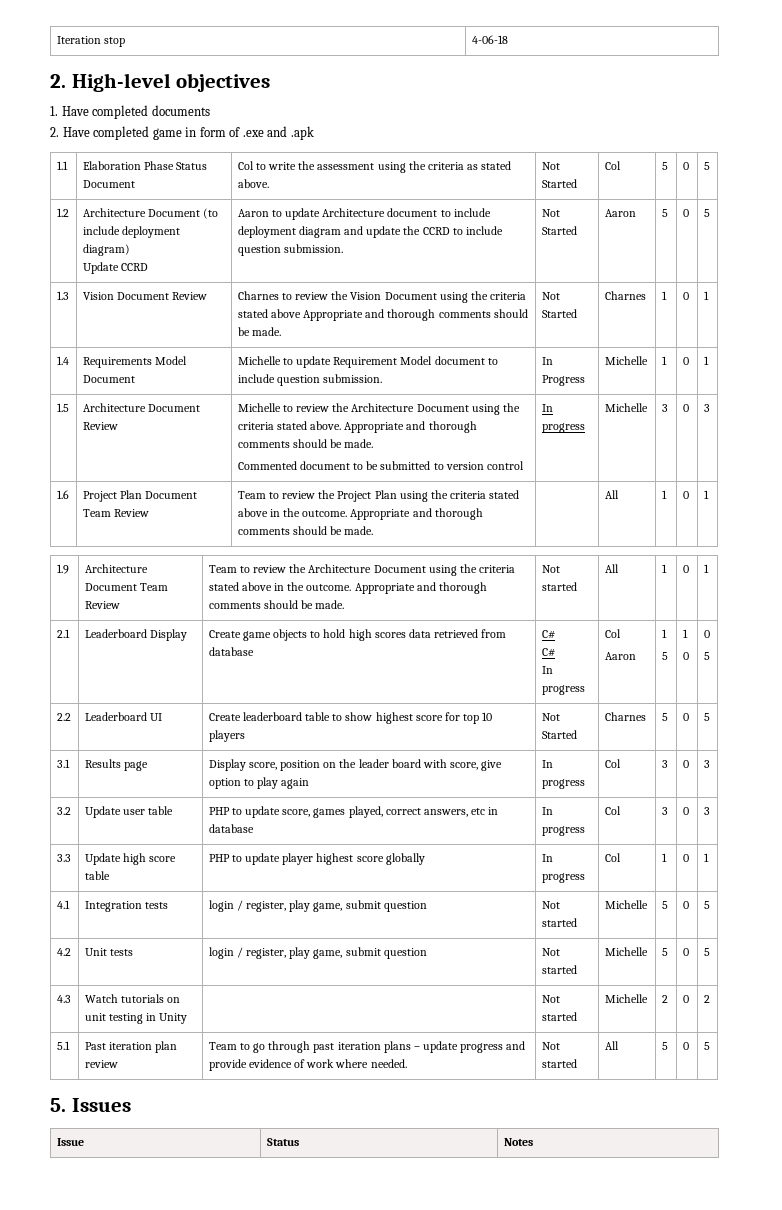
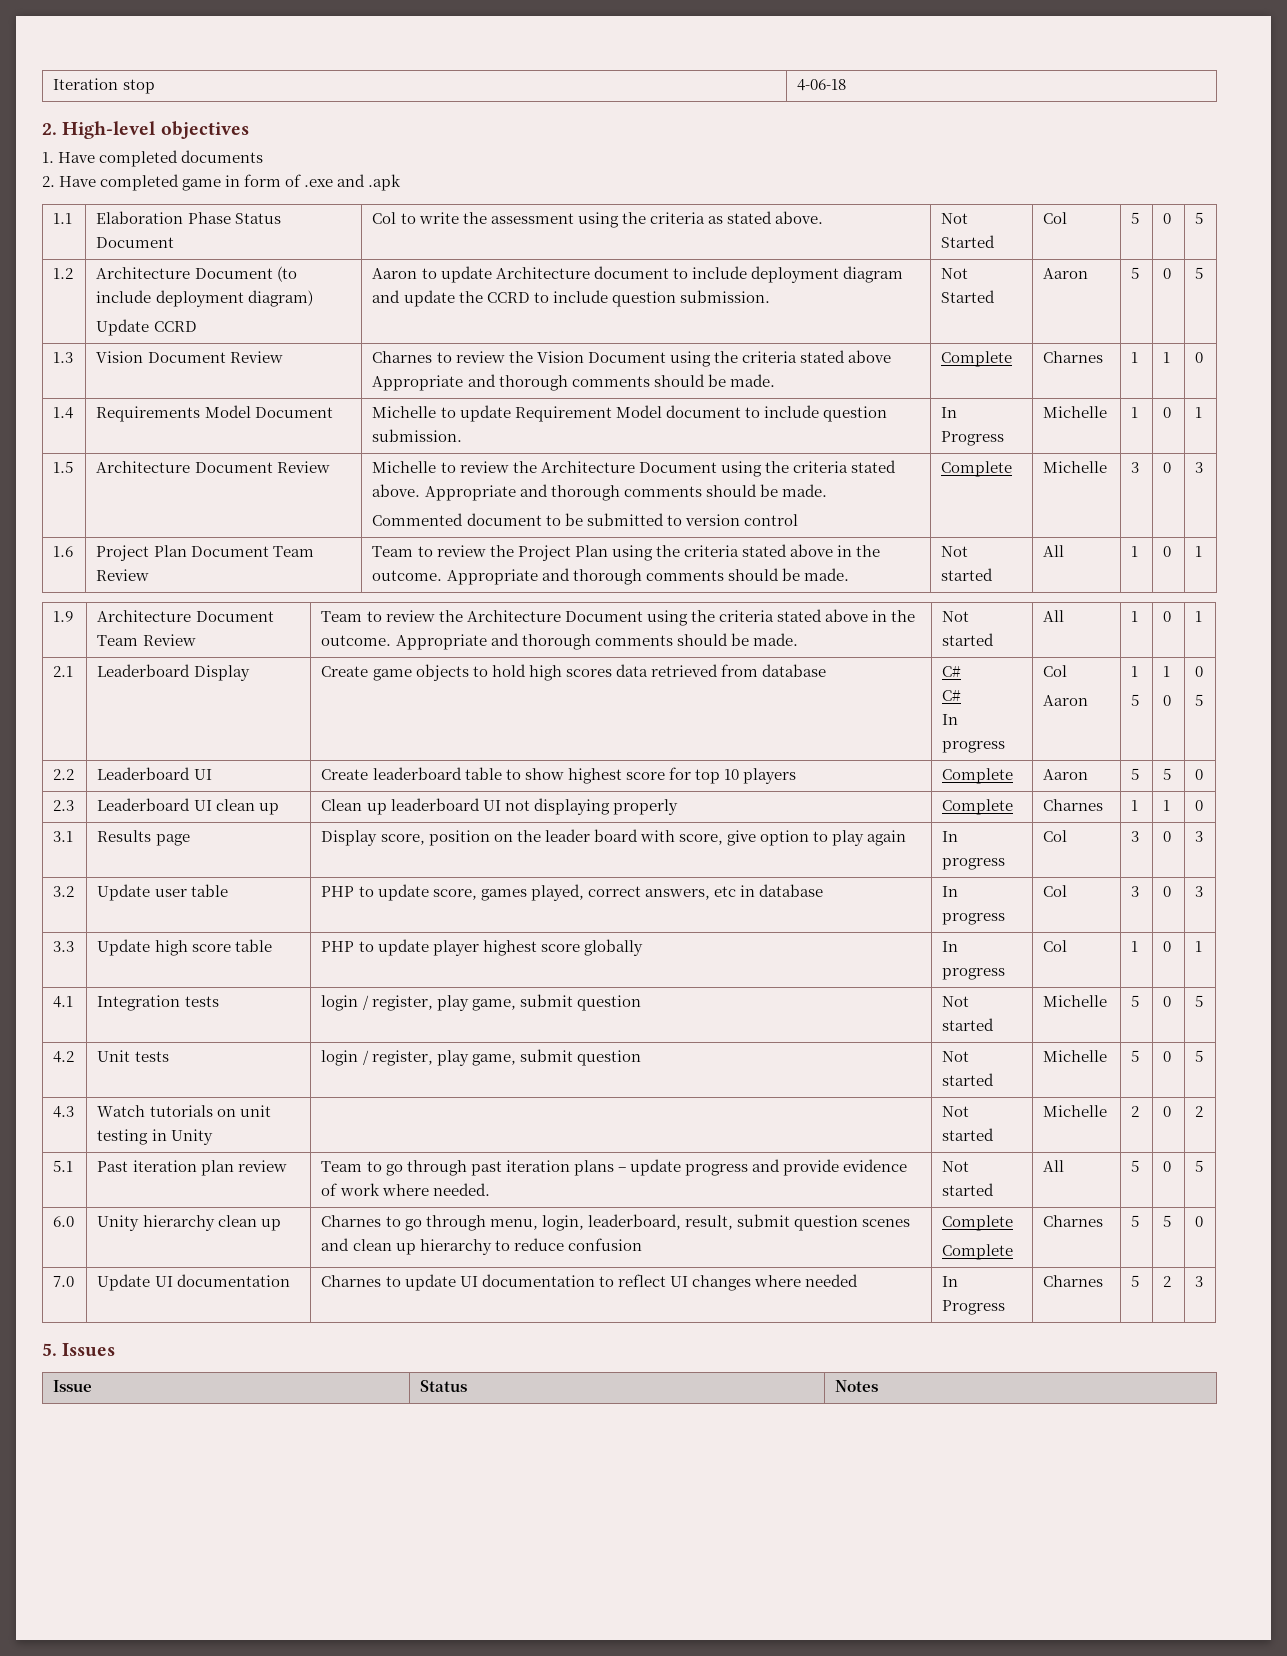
- 1.3 | Vision Document Review | Charnes to review the Vision Document using the criteria stated above Appropriate and thorough comments should be made. | Not Started | Charnes | 1 | 0 | 1
+ 1.3 | Vision Document Review | Charnes to review the Vision Document using the criteria stated above Appropriate and thorough comments should be made. | Complete | Charnes | 1 | 1 | 0
  1.5 | Architecture Document Review | Michelle to review the Architecture Document using the criteria stated above. Appropriate and thorough comments should be made.
- Commented document to be submitted to version control | In progress | Michelle | 3 | 0 | 3
+ Commented document to be submitted to version control | Complete | Michelle | 3 | 0 | 3
- 1.6 | Project Plan Document Team Review | Team to review the Project Plan using the criteria stated above in the outcome. Appropriate and thorough comments should be made. | | All | 1 | 0 | 1
+ 1.6 | Project Plan Document Team Review | Team to review the Project Plan using the criteria stated above in the outcome. Appropriate and thorough comments should be made. | Not started | All | 1 | 0 | 1
- 2.2 | Leaderboard UI | Create leaderboard table to show highest score for top 10 players | Not Started | Charnes | 5 | 0 | 5
+ 2.2 | Leaderboard UI | Create leaderboard table to show highest score for top 10 players | Complete | Aaron | 5 | 5 | 0
+ 2.3 | Leaderboard UI clean up | Clean up leaderboard UI not displaying properly | Complete | Charnes | 1 | 1 | 0
+ 6.0 | Unity hierarchy clean up | Charnes to go through menu, login, leaderboard, result, submit question scenes and clean up hierarchy to reduce confusion | Complete
+ Complete | Charnes | 5 | 5 | 0
+ 7.0 | Update UI documentation | Charnes to update UI documentation to reflect UI changes where needed | In Progress | Charnes | 5 | 2 | 3

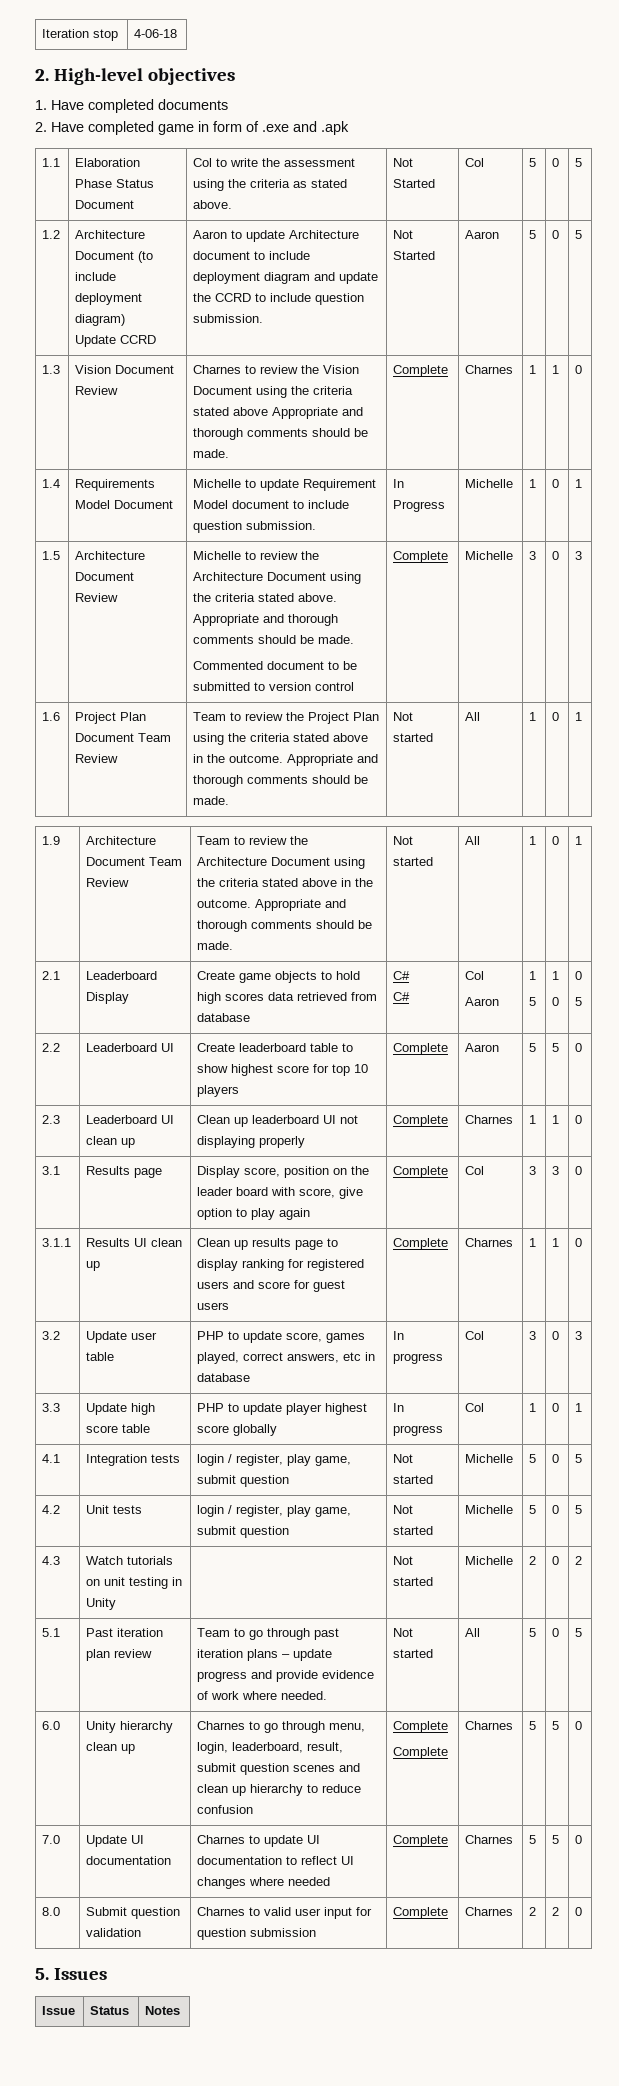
  2.1 | Leaderboard Display | Create game objects to hold high scores data retrieved from database | C#
- C#
- In progress | Col
+ C# | Col
- 3.1 | Results page | Display score, position on the leader board with score, give option to play again | In progress | Col | 3 | 0 | 3
+ 3.1 | Results page | Display score, position on the leader board with score, give option to play again | Complete | Col | 3 | 3 | 0
+ 3.1.1 | Results UI clean up | Clean up results page to display ranking for registered users and score for guest users | Complete | Charnes | 1 | 1 | 0
- 7.0 | Update UI documentation | Charnes to update UI documentation to reflect UI changes where needed | In Progress | Charnes | 5 | 2 | 3
+ 7.0 | Update UI documentation | Charnes to update UI documentation to reflect UI changes where needed | Complete | Charnes | 5 | 5 | 0
+ 8.0 | Submit question validation | Charnes to valid user input for question submission | Complete | Charnes | 2 | 2 | 0

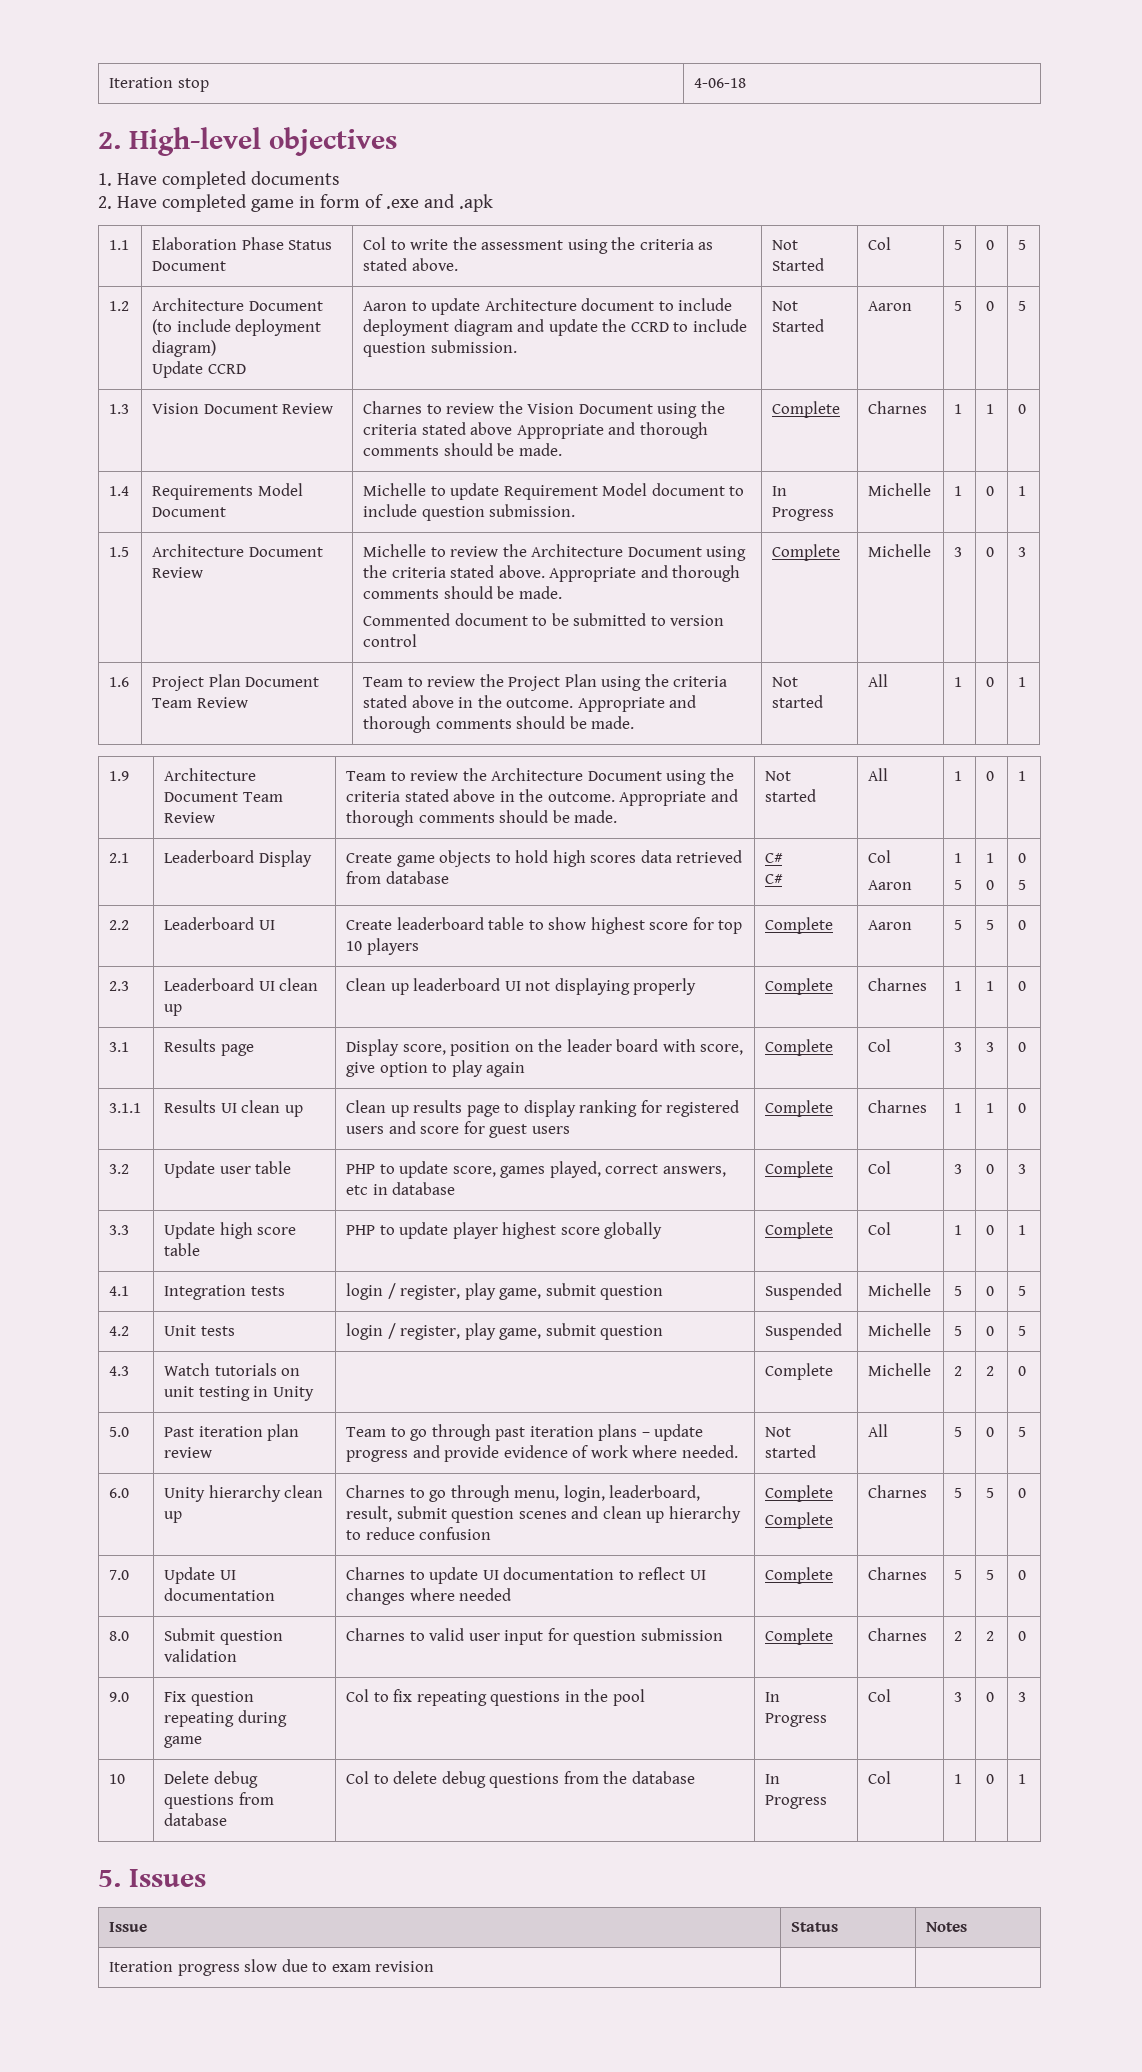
- 3.2 | Update user table | PHP to update score, games played, correct answers, etc in database | In progress | Col | 3 | 0 | 3
+ 3.2 | Update user table | PHP to update score, games played, correct answers, etc in database | Complete | Col | 3 | 0 | 3
- 3.3 | Update high score table | PHP to update player highest score globally | In progress | Col | 1 | 0 | 1
+ 3.3 | Update high score table | PHP to update player highest score globally | Complete | Col | 1 | 0 | 1
- 4.1 | Integration tests | login / register, play game, submit question | Not started | Michelle | 5 | 0 | 5
+ 4.1 | Integration tests | login / register, play game, submit question | Suspended | Michelle | 5 | 0 | 5
- 4.2 | Unit tests | login / register, play game, submit question | Not started | Michelle | 5 | 0 | 5
+ 4.2 | Unit tests | login / register, play game, submit question | Suspended | Michelle | 5 | 0 | 5
- 4.3 | Watch tutorials on unit testing in Unity | | Not started | Michelle | 2 | 0 | 2
- 5.1 | Past iteration plan review | Team to go through past iteration plans – update progress and provide evidence of work where needed. | Not started | All | 5 | 0 | 5
+ 4.3 | Watch tutorials on unit testing in Unity | | Complete | Michelle | 2 | 2 | 0
+ 5.0 | Past iteration plan review | Team to go through past iteration plans – update progress and provide evidence of work where needed. | Not started | All | 5 | 0 | 5
+ 9.0 | Fix question repeating during game | Col to fix repeating questions in the pool | In Progress | Col | 3 | 0 | 3
+ 10 | Delete debug questions from database | Col to delete debug questions from the database | In Progress | Col | 1 | 0 | 1
+ Iteration progress slow due to exam revision | |

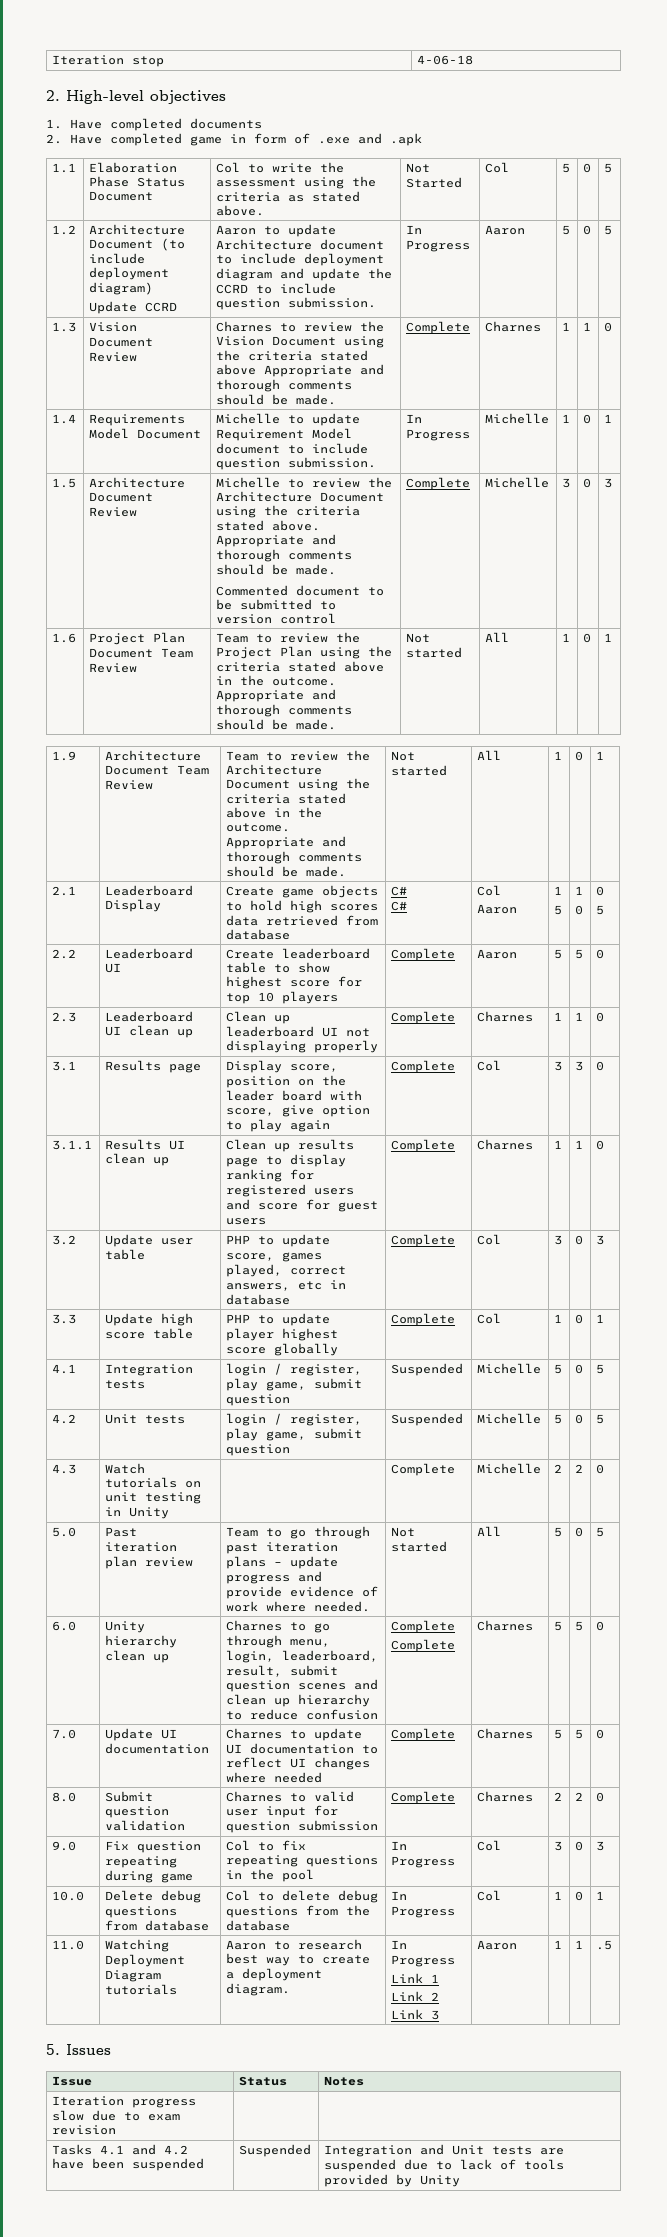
  1.2 | Architecture Document (to include deployment diagram)
- Update CCRD | Aaron to update Architecture document to include deployment diagram and update the CCRD to include question submission. | Not Started | Aaron | 5 | 0 | 5
+ Update CCRD | Aaron to update Architecture document to include deployment diagram and update the CCRD to include question submission. | In Progress | Aaron | 5 | 0 | 5
- 10 | Delete debug questions from database | Col to delete debug questions from the database | In Progress | Col | 1 | 0 | 1
+ 10.0 | Delete debug questions from database | Col to delete debug questions from the database | In Progress | Col | 1 | 0 | 1
+ 11.0 | Watching Deployment Diagram tutorials | Aaron to research best way to create a deployment diagram. | In Progress
+ Link 1
+ Link 2
+ Link 3 | Aaron | 1 | 1 | .5
+ Tasks 4.1 and 4.2 have been suspended | Suspended | Integration and Unit tests are suspended due to lack of tools provided by Unity

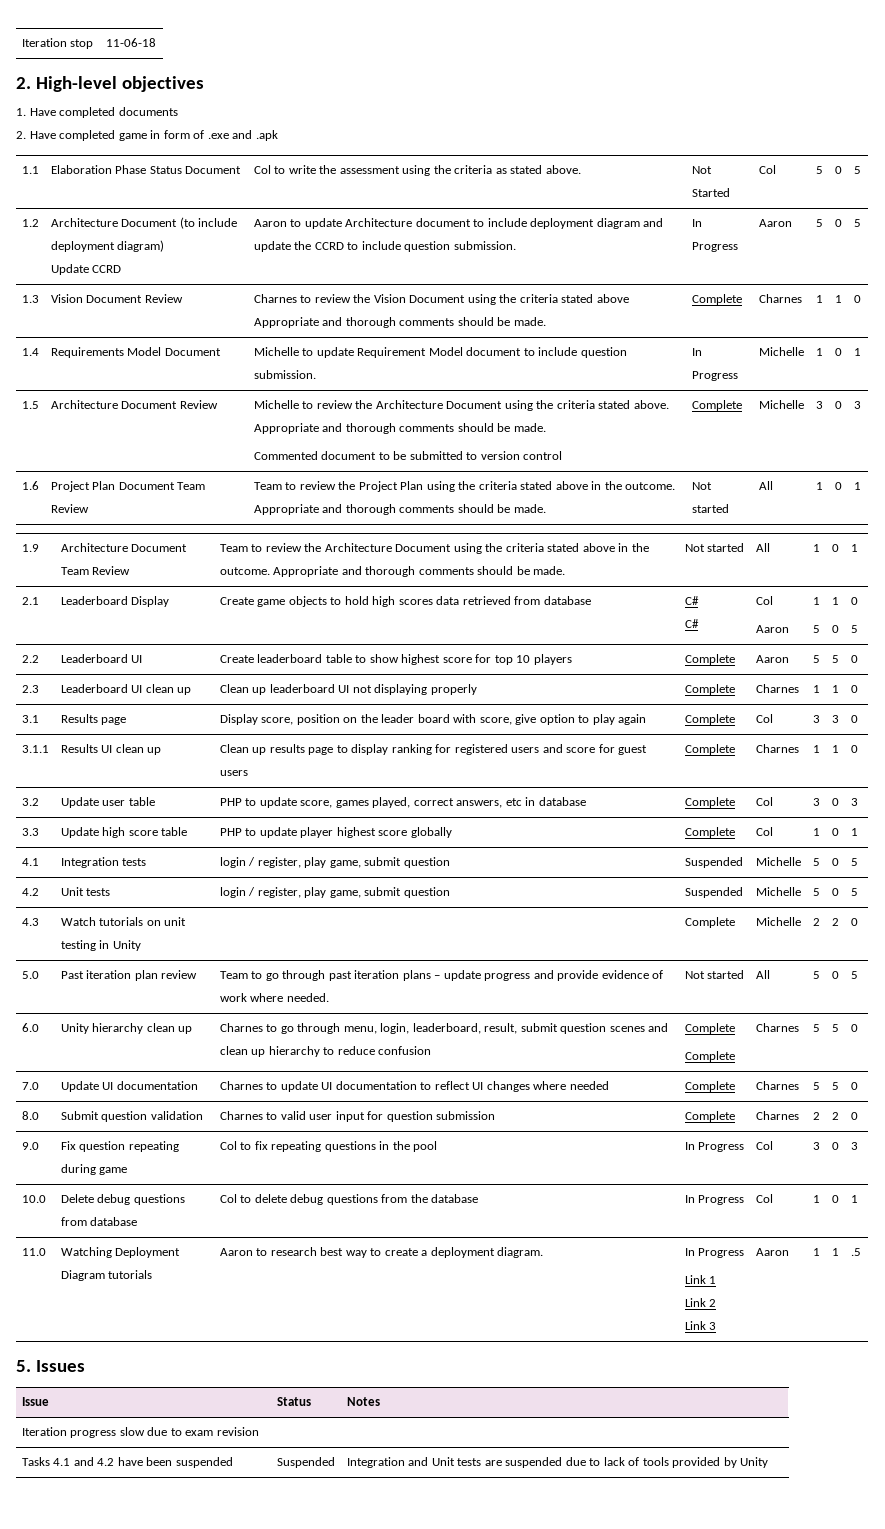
- Iteration stop | 4-06-18
+ Iteration stop | 11-06-18

